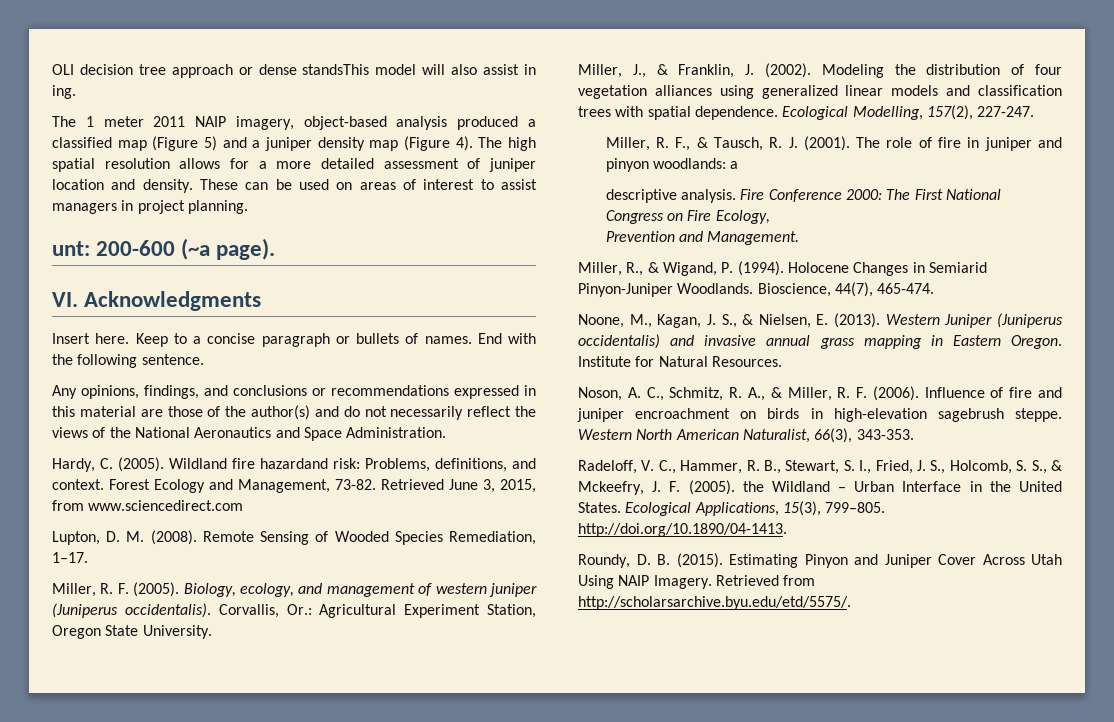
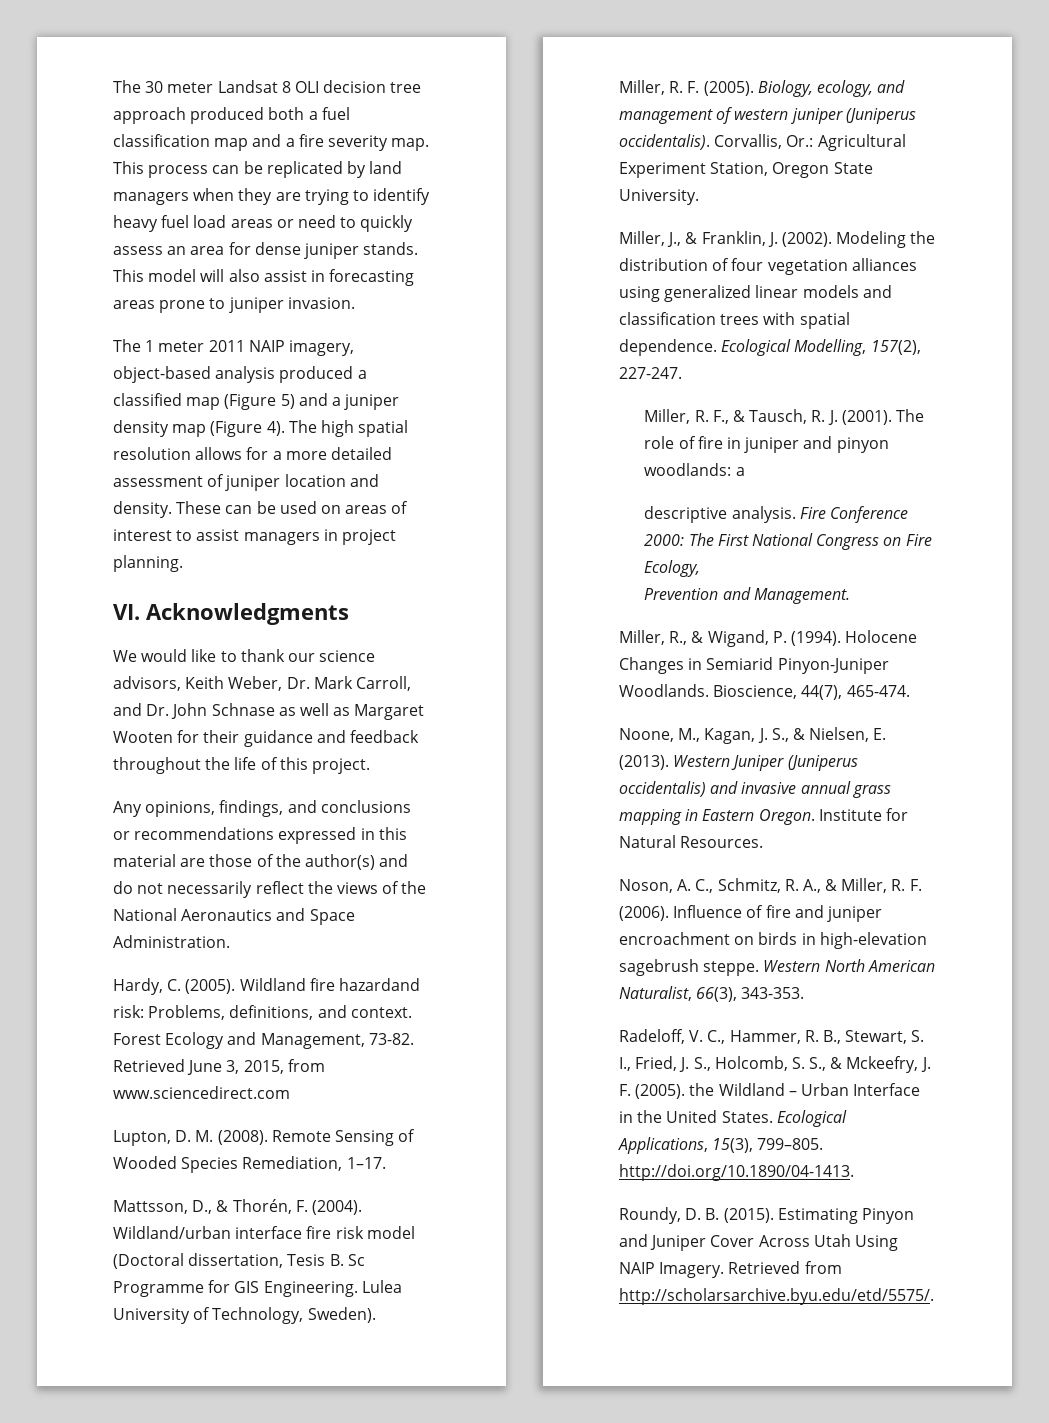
- OLI decision tree approach or dense standsThis model will also assist in ing.
+ The 30 meter Landsat 8 OLI decision tree approach produced both a fuel classification map and a fire severity map. This process can be replicated by land managers when they are trying to identify heavy fuel load areas or need to quickly assess an area for dense juniper stands. This model will also assist in forecasting areas prone to juniper invasion.
- unt: 200-600 (~a page).
  VI. Acknowledgments
- Insert here. Keep to a concise paragraph or bullets of names. End with the following sentence.
+ We would like to thank our science advisors, Keith Weber, Dr. Mark Carroll, and Dr. John Schnase as well as Margaret Wooten for their guidance and feedback throughout the life of this project.
+ Mattsson, D., & Thorén, F. (2004). Wildland/urban interface fire risk model (Doctoral dissertation, Tesis B. Sc Programme for GIS Engineering. Lulea University of Technology, Sweden).

